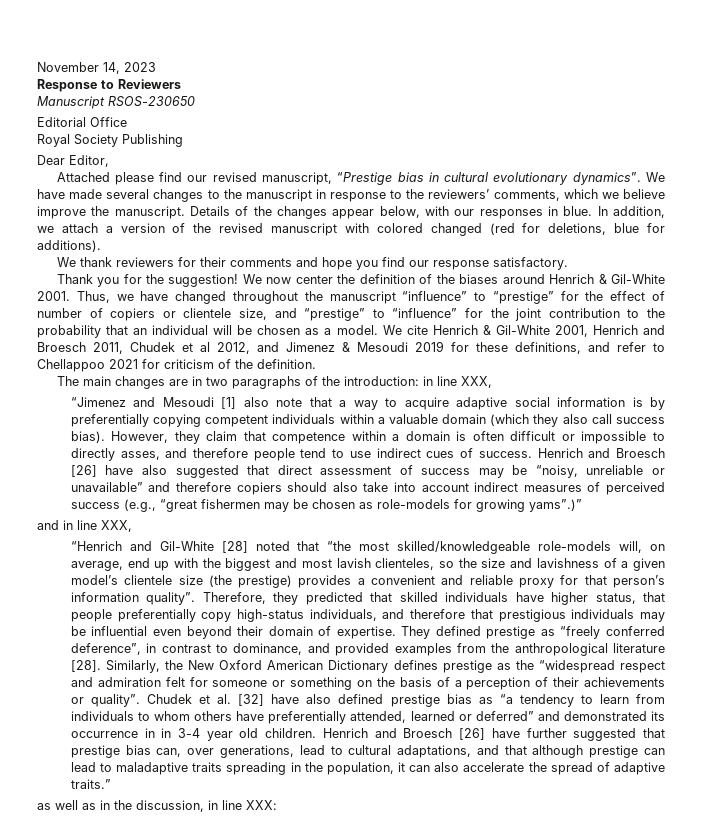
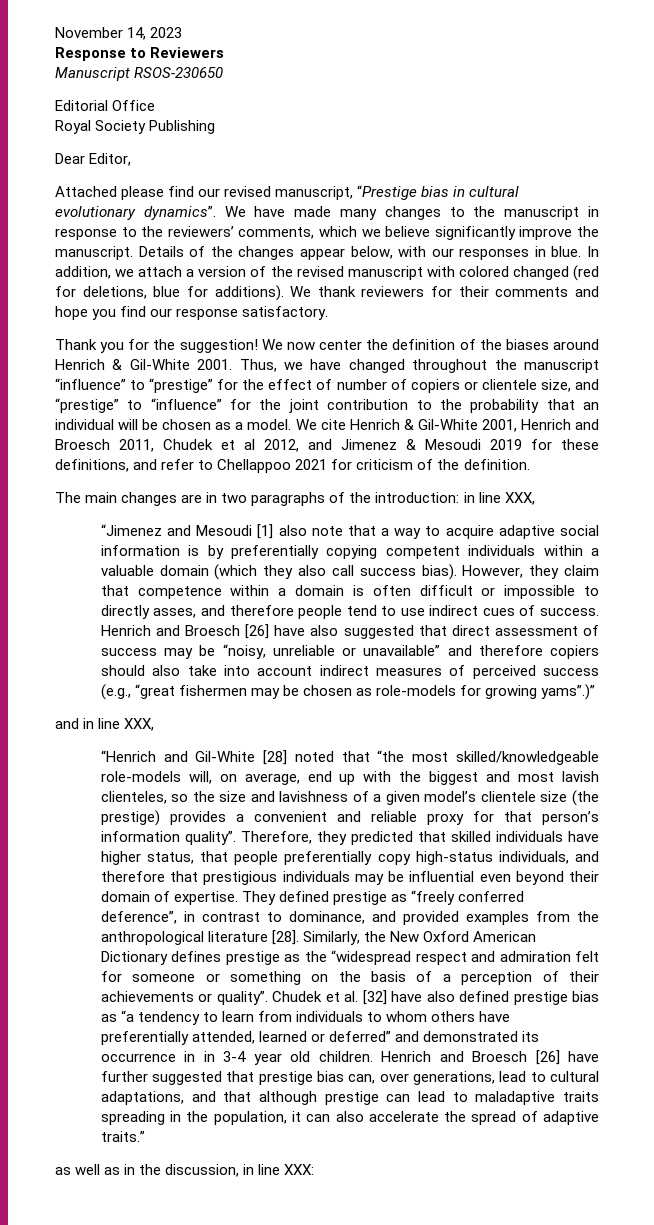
- We have made several changes to the manuscript in response to the reviewers’ comments, which we believe improve the manuscript.
+ We have made many changes to the manuscript in response to the reviewers’ comments, which we believe significantly improve the manuscript.
- In addition, we attach a version of the revised manuscript with colored changed (red for deletions, blue for additions).
- We thank reviewers for their comments and hope you find our response satisfactory.
+ In addition, we attach a version of the revised manuscript with colored changed (red for deletions, blue for additions). We thank reviewers for their comments and hope you find our response satisfactory.

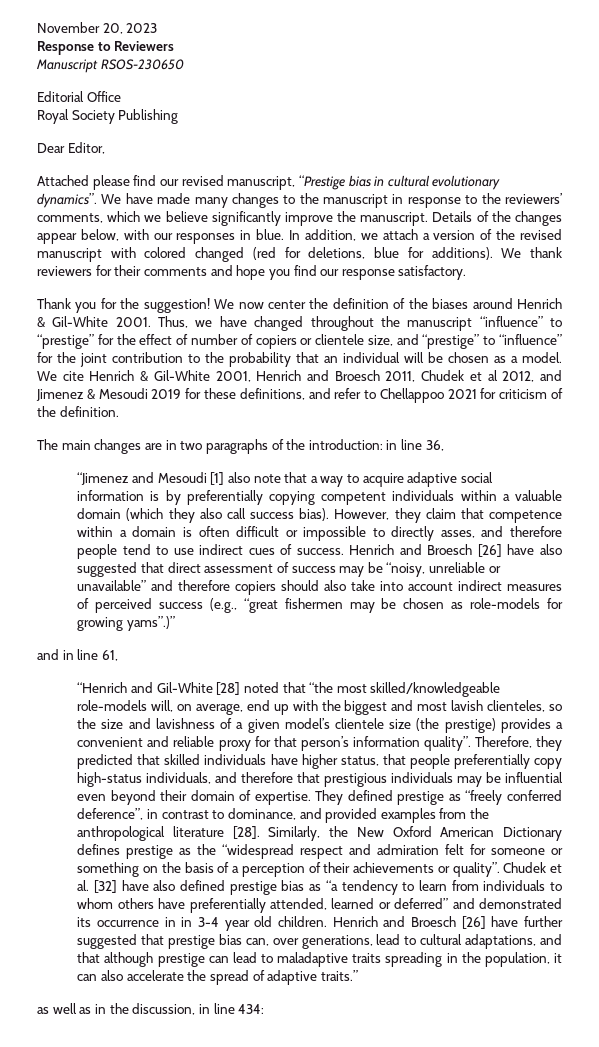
- November 14, 2023
+ November 20, 2023
- The main changes are in two paragraphs of the introduction: in line XXX,
+ The main changes are in two paragraphs of the introduction: in line 36,
- and in line XXX,
+ and in line 61,
- as well as in the discussion, in line XXX:
+ as well as in the discussion, in line 434:

